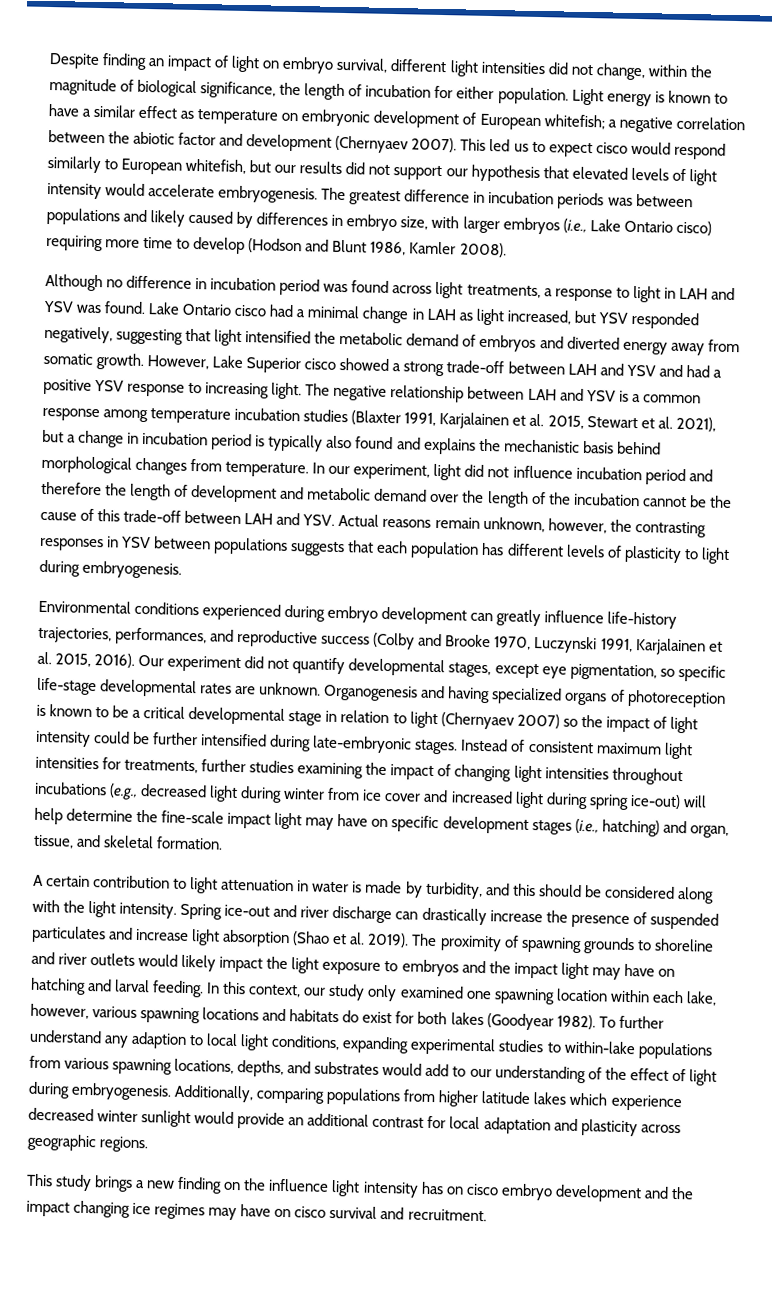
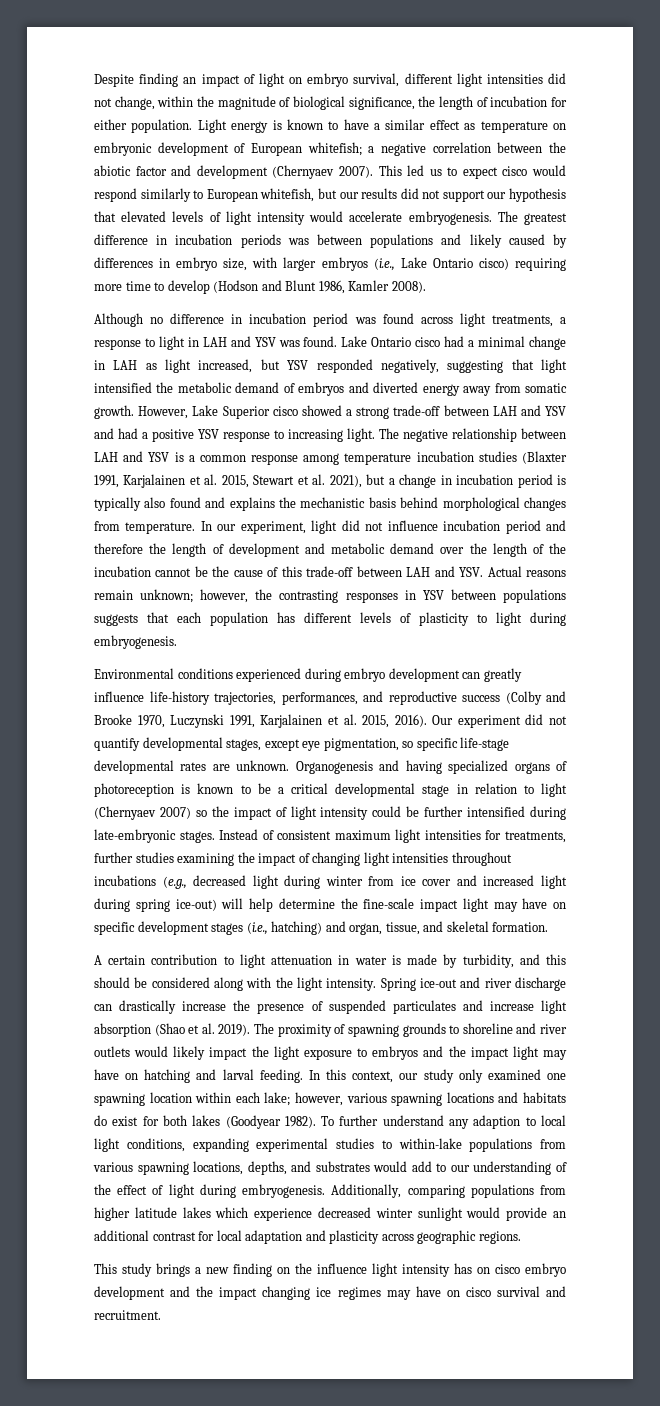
- In our experiment, light did not influence incubation period and therefore the length of development and metabolic demand over the length of the incubation cannot be the cause of this trade-off between LAH and YSV. Actual reasons remain unknown, however, the contrasting responses in YSV between populations suggests that each population has different levels of plasticity to light during embryogenesis.
+ In our experiment, light did not influence incubation period and therefore the length of development and metabolic demand over the length of the incubation cannot be the cause of this trade-off between LAH and YSV. Actual reasons remain unknown; however, the contrasting responses in YSV between populations suggests that each population has different levels of plasticity to light during embryogenesis.
- In this context, our study only examined one spawning location within each lake, however, various spawning locations and habitats do exist for both lakes (Goodyear 1982).
+ In this context, our study only examined one spawning location within each lake; however, various spawning locations and habitats do exist for both lakes (Goodyear 1982).

